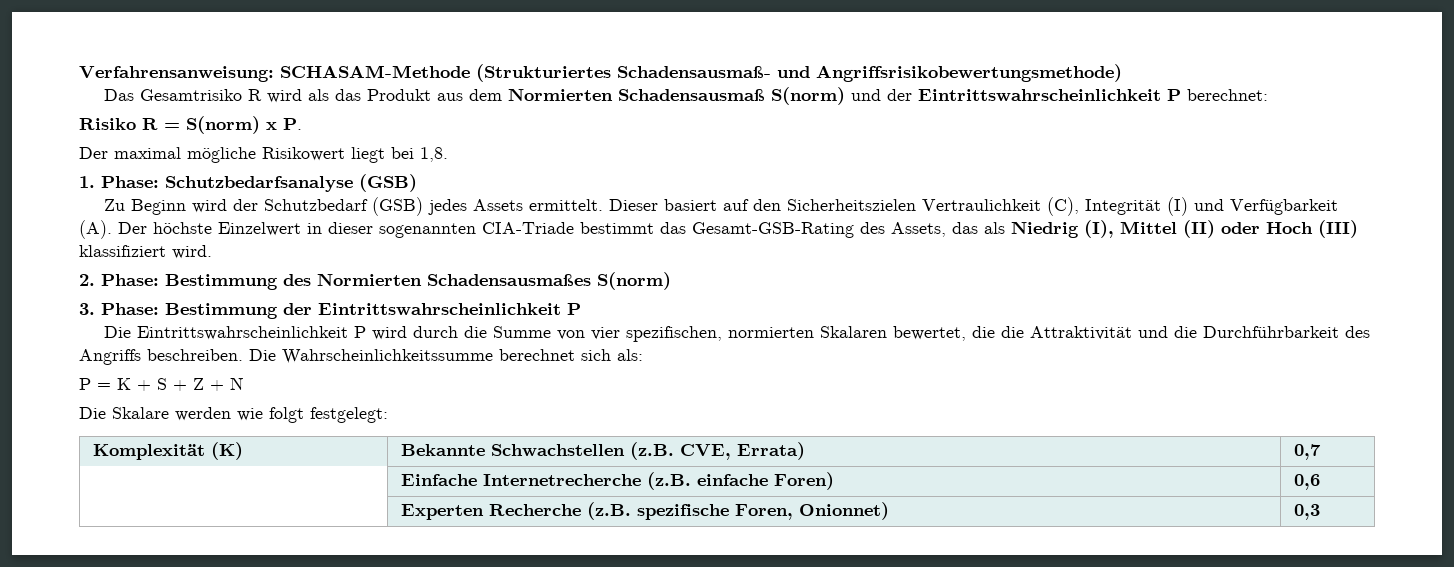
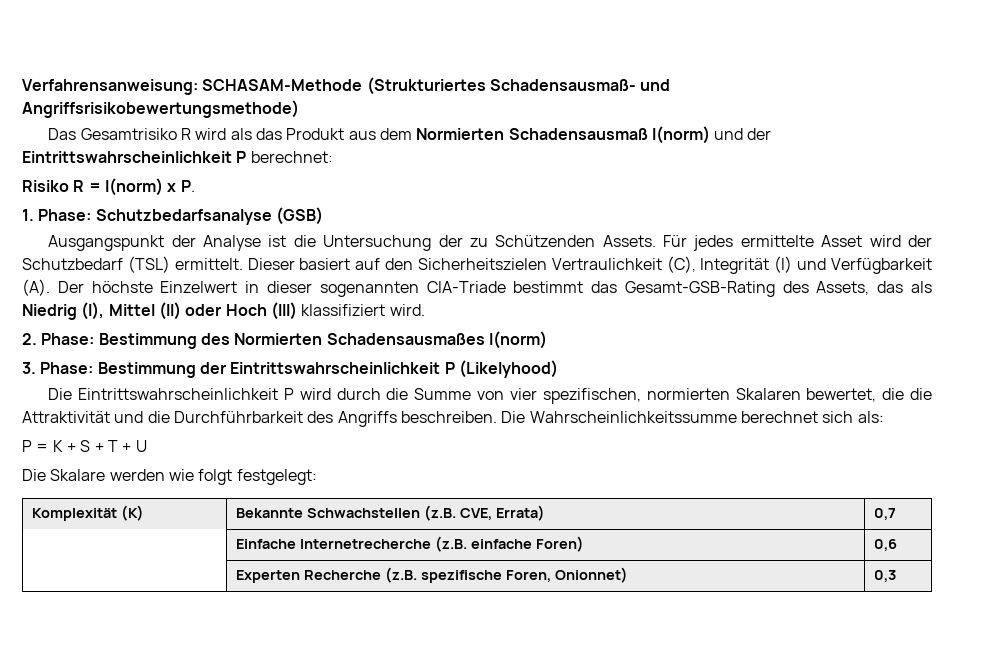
- Das Gesamtrisiko R wird als das Produkt aus dem Normierten Schadensausmaß S(norm) und der Eintrittswahrscheinlichkeit P berechnet:
+ Das Gesamtrisiko R wird als das Produkt aus dem Normierten Schadensausmaß I(norm) und der Eintrittswahrscheinlichkeit P berechnet:
- Risiko R = S(norm) x P.
+ Risiko R = I(norm) x P.
- Der maximal mögliche Risikowert liegt bei 1,8.
  1. Phase: Schutzbedarfsanalyse (GSB)
- Zu Beginn wird der Schutzbedarf (GSB) jedes Assets ermittelt.
+ Ausgangspunkt der Analyse ist die Untersuchung der zu Schützenden Assets. Für jedes ermittelte Asset wird der Schutzbedarf (TSL) ermittelt.
- 2. Phase: Bestimmung des Normierten Schadensausmaßes S(norm)
+ 2. Phase: Bestimmung des Normierten Schadensausmaßes I(norm)
- 3. Phase: Bestimmung der Eintrittswahrscheinlichkeit P
+ 3. Phase: Bestimmung der Eintrittswahrscheinlichkeit P (Likelyhood)
- P = K + S + Z + N
+ P = K + S + T + U

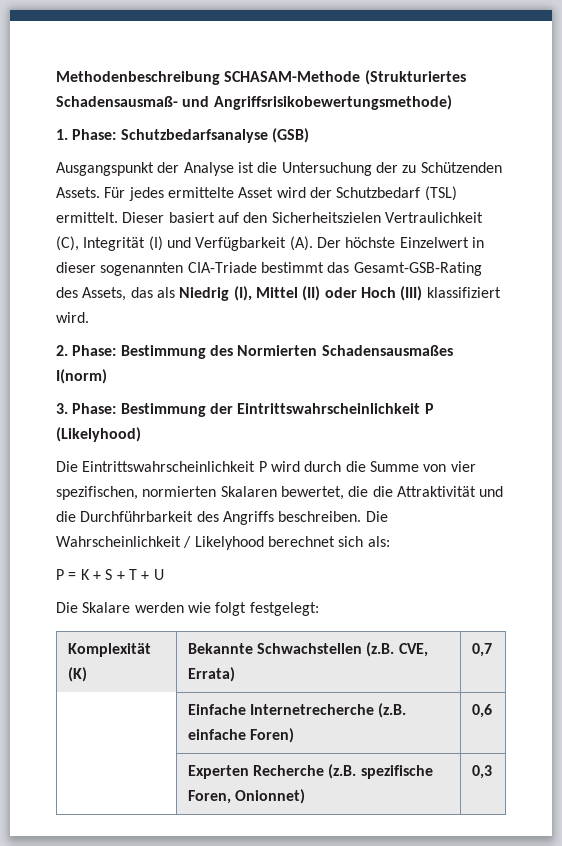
- Verfahrensanweisung: SCHASAM-Methode (Strukturiertes Schadensausmaß- und Angriffsrisikobewertungsmethode)
+ Methodenbeschreibung SCHASAM-Methode (Strukturiertes Schadensausmaß- und Angriffsrisikobewertungsmethode)
- Das Gesamtrisiko R wird als das Produkt aus dem Normierten Schadensausmaß I(norm) und der Eintrittswahrscheinlichkeit P berechnet:
- Risiko R = I(norm) x P.
- Die Wahrscheinlichkeitssumme berechnet sich als:
+ Die Wahrscheinlichkeit / Likelyhood berechnet sich als:

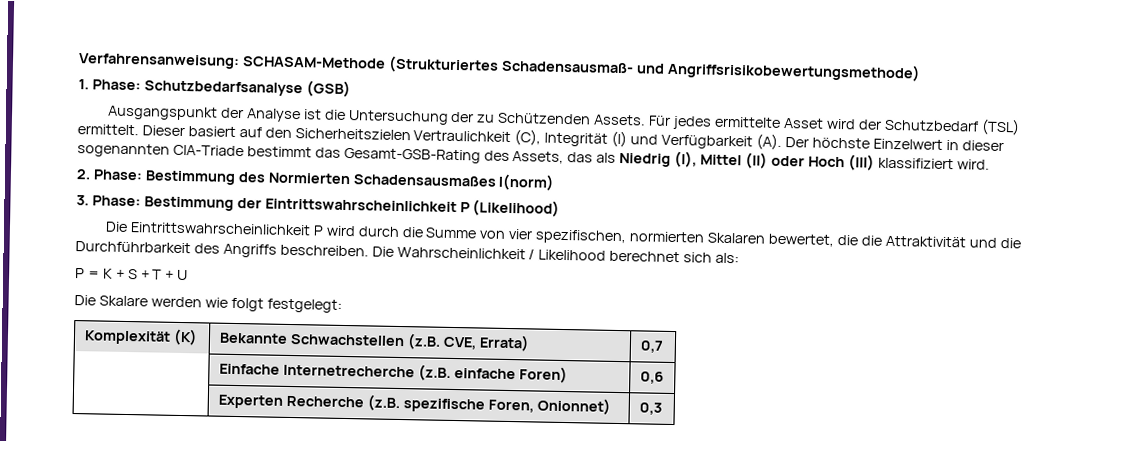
- Methodenbeschreibung SCHASAM-Methode (Strukturiertes Schadensausmaß- und Angriffsrisikobewertungsmethode)
+ Verfahrensanweisung: SCHASAM-Methode (Strukturiertes Schadensausmaß- und Angriffsrisikobewertungsmethode)
- 3. Phase: Bestimmung der Eintrittswahrscheinlichkeit P (Likelyhood)
+ 3. Phase: Bestimmung der Eintrittswahrscheinlichkeit P (Likelihood)
- Die Wahrscheinlichkeit / Likelyhood berechnet sich als:
+ Die Wahrscheinlichkeit / Likelihood berechnet sich als:

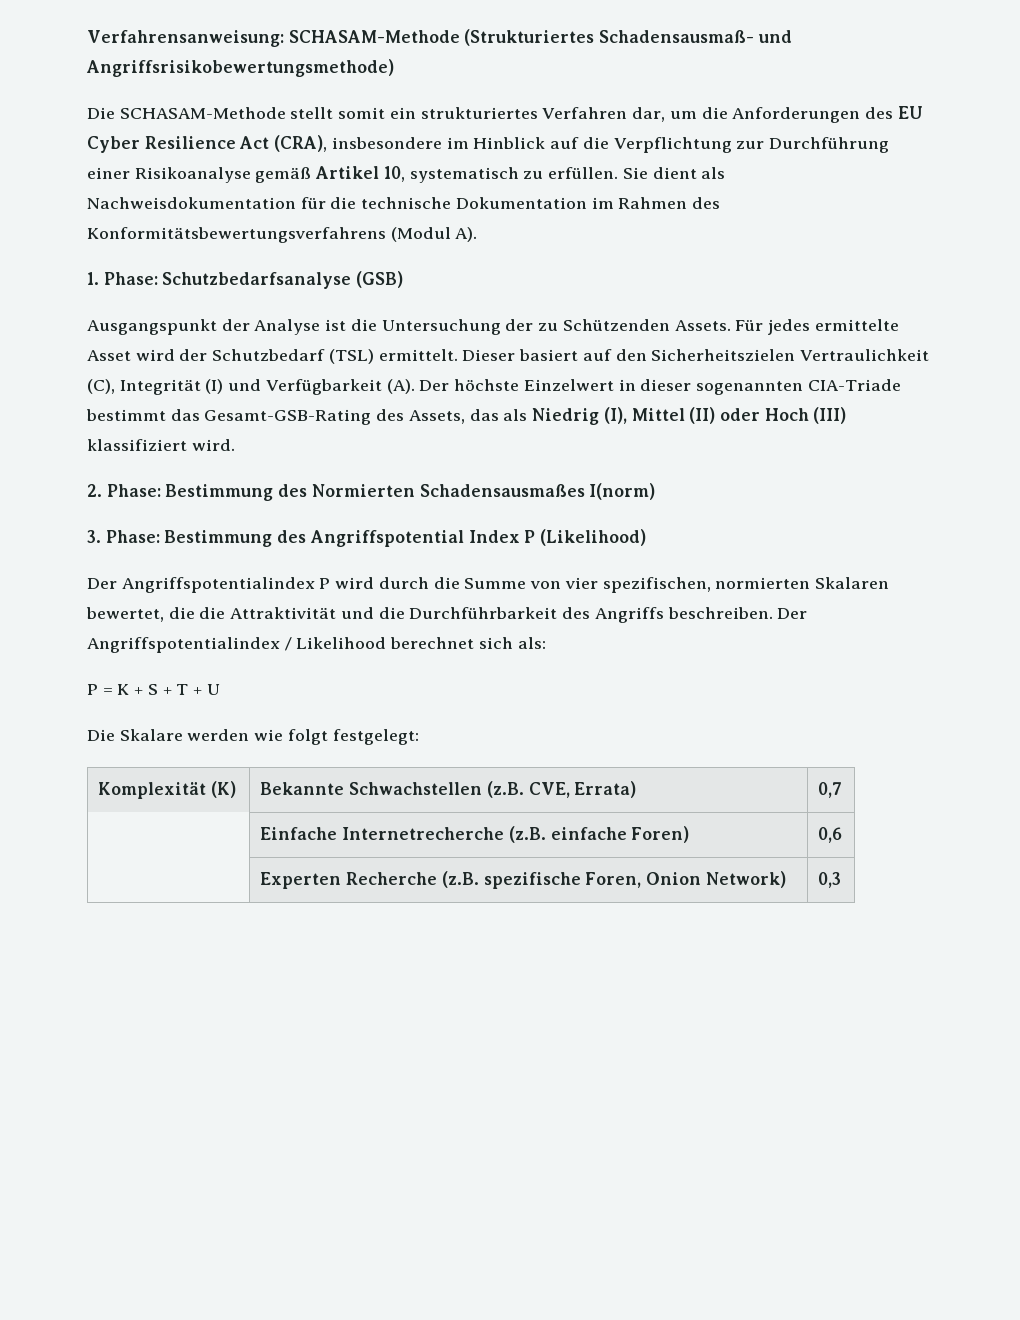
+ Die SCHASAM-Methode stellt somit ein strukturiertes Verfahren dar, um die Anforderungen des EU Cyber Resilience Act (CRA), insbesondere im Hinblick auf die Verpflichtung zur Durchführung einer Risikoanalyse gemäß Artikel 10, systematisch zu erfüllen. Sie dient als Nachweisdokumentation für die technische Dokumentation im Rahmen des Konformitätsbewertungsverfahrens (Modul A).
- 3. Phase: Bestimmung der Eintrittswahrscheinlichkeit P (Likelihood)
+ 3. Phase: Bestimmung des Angriffspotential Index P (Likelihood)
- Die Eintrittswahrscheinlichkeit P wird durch die Summe von vier spezifischen, normierten Skalaren bewertet, die die Attraktivität und die Durchführbarkeit des Angriffs beschreiben.
+ Der Angriffspotentialindex P wird durch die Summe von vier spezifischen, normierten Skalaren bewertet, die die Attraktivität und die Durchführbarkeit des Angriffs beschreiben.
- Die Wahrscheinlichkeit / Likelihood berechnet sich als:
+ Der Angriffspotentialindex / Likelihood berechnet sich als:
- | Experten Recherche (z.B. spezifische Foren, Onionnet) | 0,3
+ | Experten Recherche (z.B. spezifische Foren, Onion Network) | 0,3

